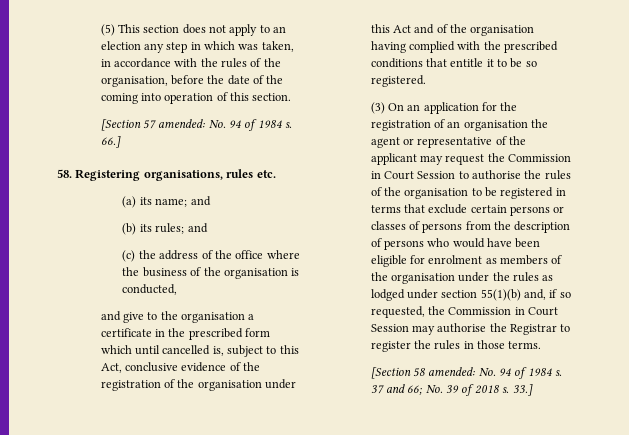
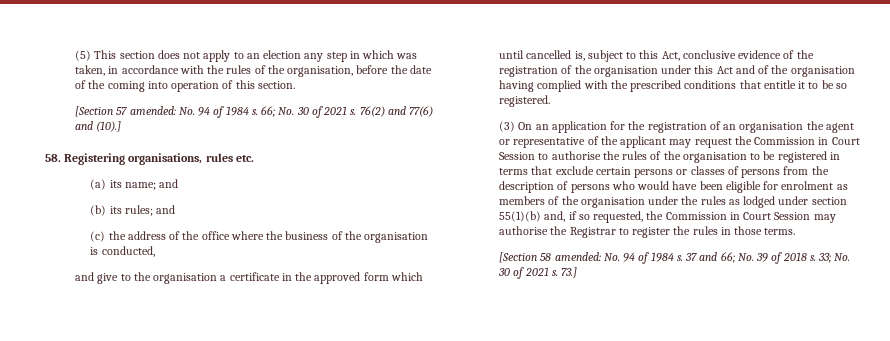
- 66.]
+ 66; No. 30 of 2021 s. 76(2) and 77(6) and (10).]
- and give to the organisation a certificate in the prescribed form which until cancelled is, subject to this Act, conclusive evidence of the registration of the organisation under this Act and of the organisation having complied with the prescribed conditions that entitle it to be so registered.
+ and give to the organisation a certificate in the approved form which until cancelled is, subject to this Act, conclusive evidence of the registration of the organisation under this Act and of the organisation having complied with the prescribed conditions that entitle it to be so registered.
- 33.]
+ 33; No. 30 of 2021 s. 73.]

